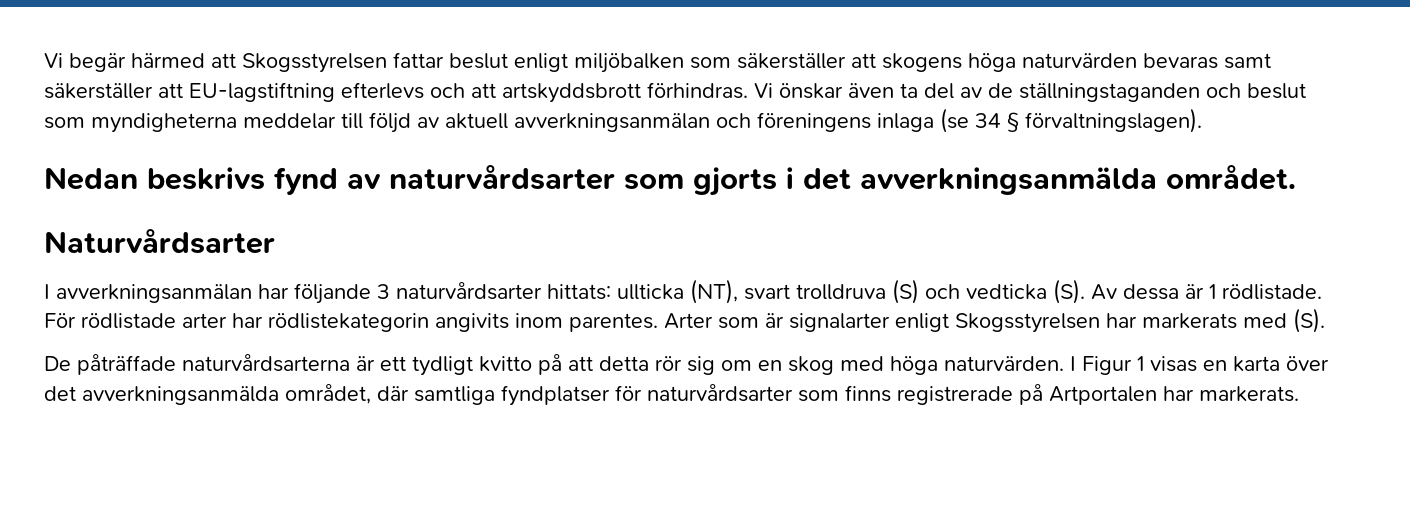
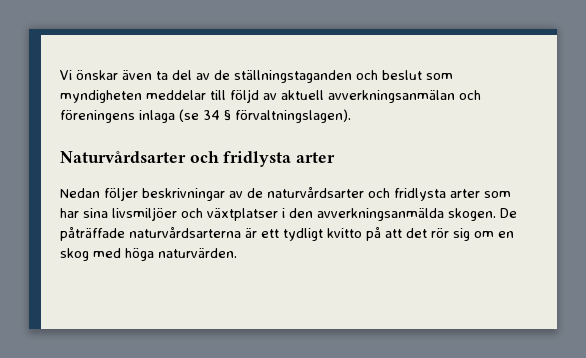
- Vi begär härmed att Skogsstyrelsen fattar beslut enligt miljöbalken som säkerställer att skogens höga naturvärden bevaras samt säkerställer att EU-lagstiftning efterlevs och att artskyddsbrott förhindras. Vi önskar även ta del av de ställningstaganden och beslut som myndigheterna meddelar till följd av aktuell avverkningsanmälan och föreningens inlaga (se 34 § förvaltningslagen).
+ Vi önskar även ta del av de ställningstaganden och beslut som myndigheten meddelar till följd av aktuell avverkningsanmälan och föreningens inlaga (se 34 § förvaltningslagen).
- Nedan beskrivs fynd av naturvårdsarter som gjorts i det avverkningsanmälda området.
- Naturvårdsarter
- I avverkningsanmälan har följande 3 naturvårdsarter hittats: ullticka (NT), svart trolldruva (S) och vedticka (S). Av dessa är 1 rödlistade. För rödlistade arter har rödlistekategorin angivits inom parentes. Arter som är signalarter enligt Skogsstyrelsen har markerats med (S).
- De påträffade naturvårdsarterna är ett tydligt kvitto på att detta rör sig om en skog med höga naturvärden. I Figur 1 visas en karta över det avverkningsanmälda området, där samtliga fyndplatser för naturvårdsarter som finns registrerade på Artportalen har markerats.
+ Naturvårdsarter och fridlysta arter
+ Nedan följer beskrivningar av de naturvårdsarter och fridlysta arter som har sina livsmiljöer och växtplatser i den avverkningsanmälda skogen. De påträffade naturvårdsarterna är ett tydligt kvitto på att det rör sig om en skog med höga naturvärden.

